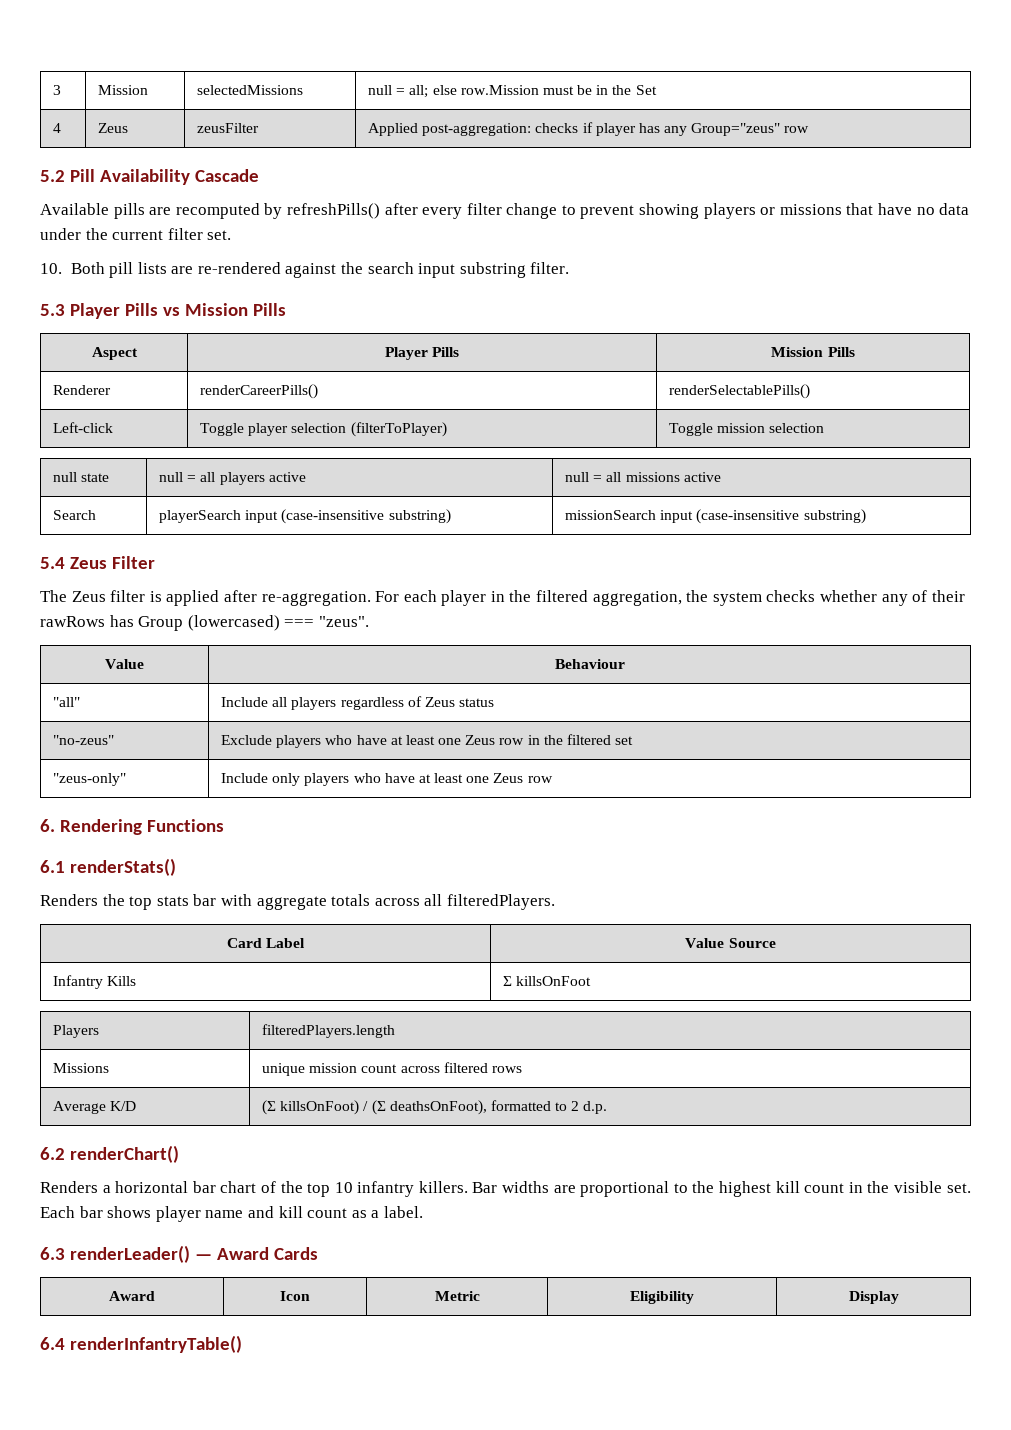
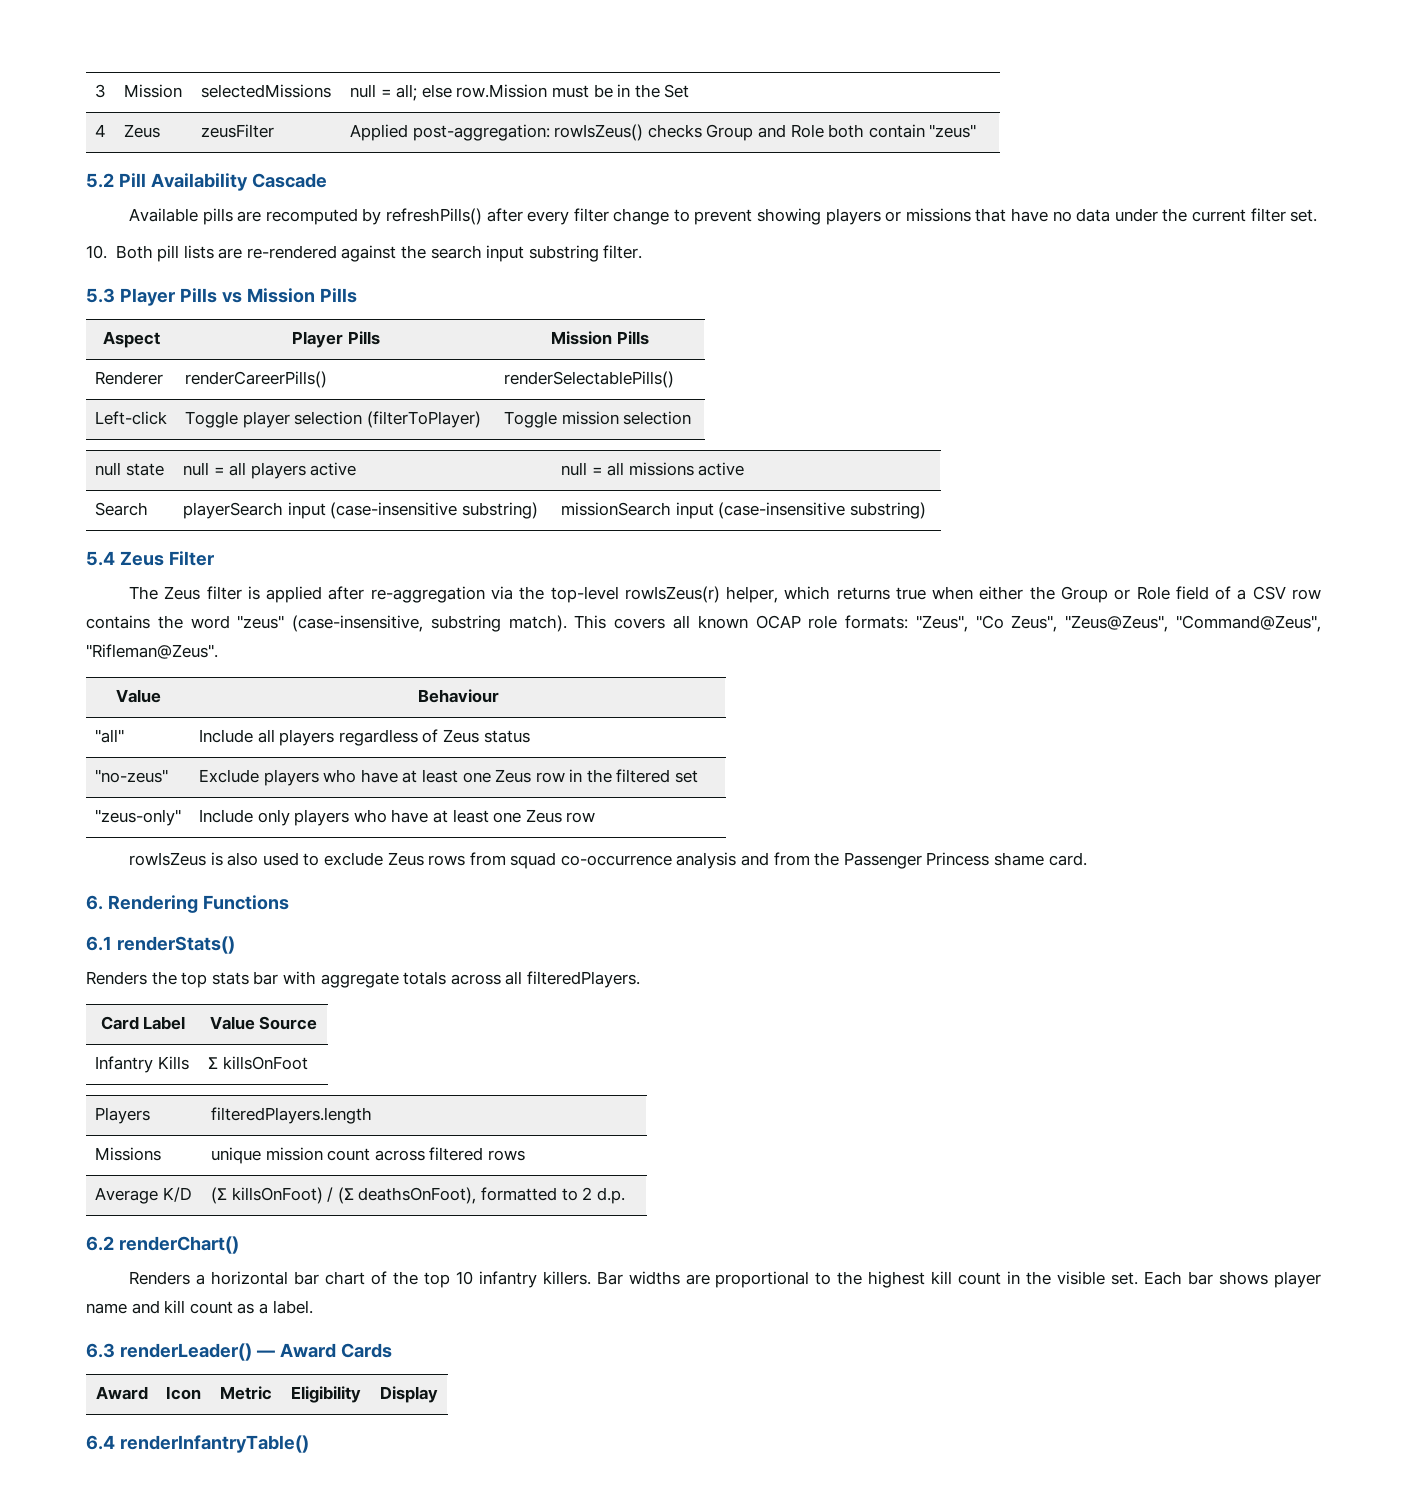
- 4 | Zeus | zeusFilter | Applied post-aggregation: checks if player has any Group="zeus" row
+ 4 | Zeus | zeusFilter | Applied post-aggregation: rowIsZeus() checks Group and Role both contain "zeus"
- The Zeus filter is applied after re-aggregation. For each player in the filtered aggregation, the system checks whether any of their rawRows has Group (lowercased) === "zeus".
+ The Zeus filter is applied after re-aggregation via the top-level rowIsZeus(r) helper, which returns true when either the Group or Role field of a CSV row contains the word "zeus" (case-insensitive, substring match). This covers all known OCAP role formats: "Zeus", "Co Zeus", "Zeus@Zeus", "Command@Zeus", "Rifleman@Zeus".
+ rowIsZeus is also used to exclude Zeus rows from squad co-occurrence analysis and from the Passenger Princess shame card.

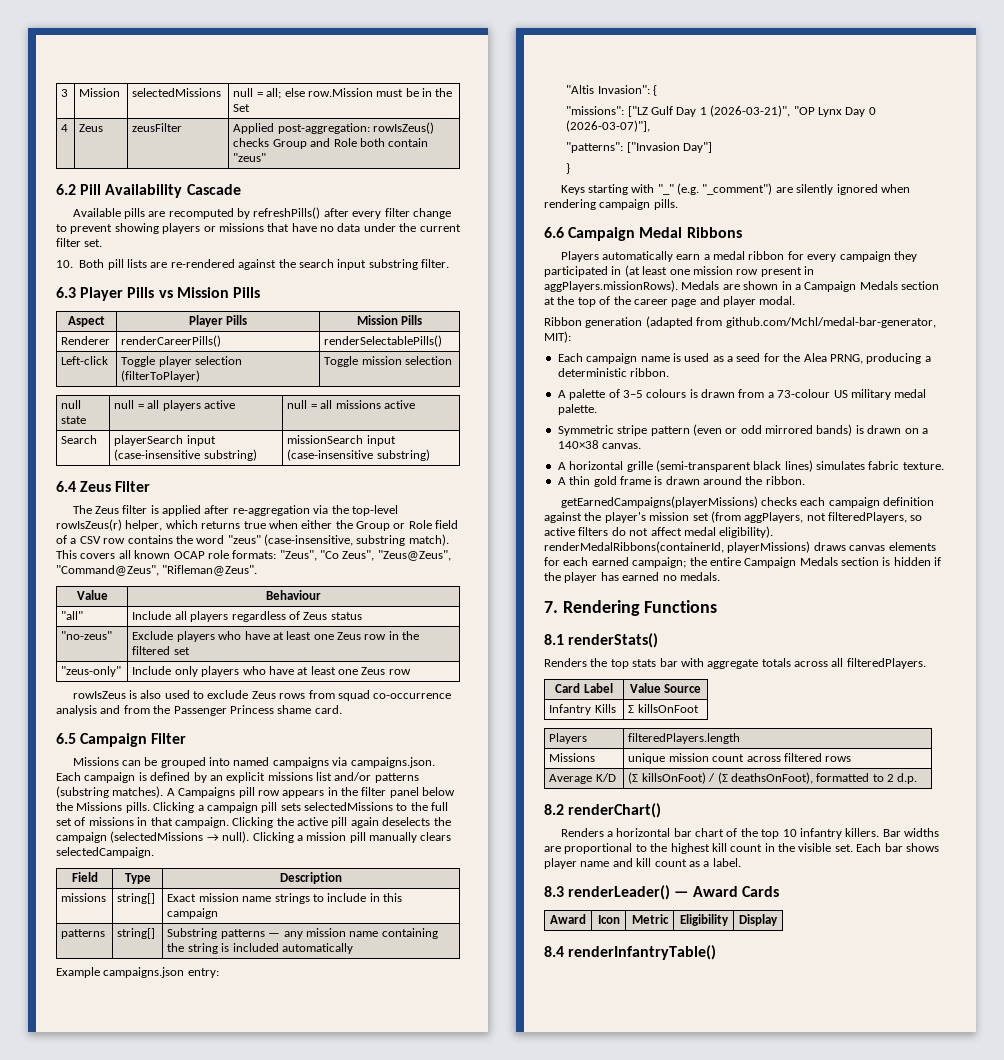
- 5.2 Pill Availability Cascade
+ 6.2 Pill Availability Cascade
- 5.3 Player Pills vs Mission Pills
+ 6.3 Player Pills vs Mission Pills
- 5.4 Zeus Filter
+ 6.4 Zeus Filter
- 6. Rendering Functions
+ 6.5 Campaign Filter
+ Missions can be grouped into named campaigns via campaigns.json. Each campaign is defined by an explicit missions list and/or patterns (substring matches). A Campaigns pill row appears in the filter panel below the Missions pills. Clicking a campaign pill sets selectedMissions to the full set of missions in that campaign. Clicking the active pill again deselects the campaign (selectedMissions → null). Clicking a mission pill manually clears selectedCampaign.
+ Field | Type | Description
+ missions | string[] | Exact mission name strings to include in this campaign
+ patterns | string[] | Substring patterns — any mission name containing the string is included automatically
+ Example campaigns.json entry:
+ "Altis Invasion": {
+ "missions": ["LZ Gulf Day 1 (2026-03-21)", "OP Lynx Day 0 (2026-03-07)"],
+ "patterns": ["Invasion Day"]
+ }
+ Keys starting with "_" (e.g. "_comment") are silently ignored when rendering campaign pills.
+ 6.6 Campaign Medal Ribbons
+ Players automatically earn a medal ribbon for every campaign they participated in (at least one mission row present in aggPlayers.missionRows). Medals are shown in a Campaign Medals section at the top of the career page and player modal.
+ Ribbon generation (adapted from github.com/Mchl/medal-bar-generator, MIT):
+ Each campaign name is used as a seed for the Alea PRNG, producing a deterministic ribbon.
+ A palette of 3–5 colours is drawn from a 73-colour US military medal palette.
+ Symmetric stripe pattern (even or odd mirrored bands) is drawn on a 140×38 canvas.
+ A horizontal grille (semi-transparent black lines) simulates fabric texture.
+ A thin gold frame is drawn around the ribbon.
+ getEarnedCampaigns(playerMissions) checks each campaign definition against the player's mission set (from aggPlayers, not filteredPlayers, so active filters do not affect medal eligibility). renderMedalRibbons(containerId, playerMissions) draws canvas elements for each earned campaign; the entire Campaign Medals section is hidden if the player has earned no medals.
+ 7. Rendering Functions
- 6.1 renderStats()
+ 8.1 renderStats()
- 6.2 renderChart()
+ 8.2 renderChart()
- 6.3 renderLeader() — Award Cards
+ 8.3 renderLeader() — Award Cards
- 6.4 renderInfantryTable()
+ 8.4 renderInfantryTable()

